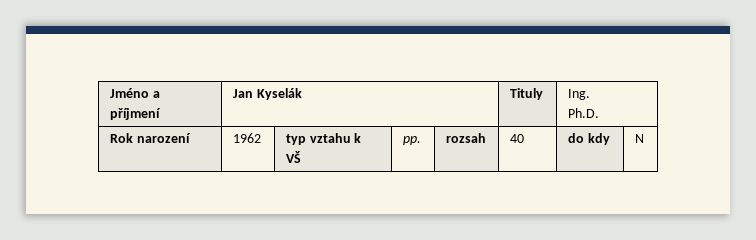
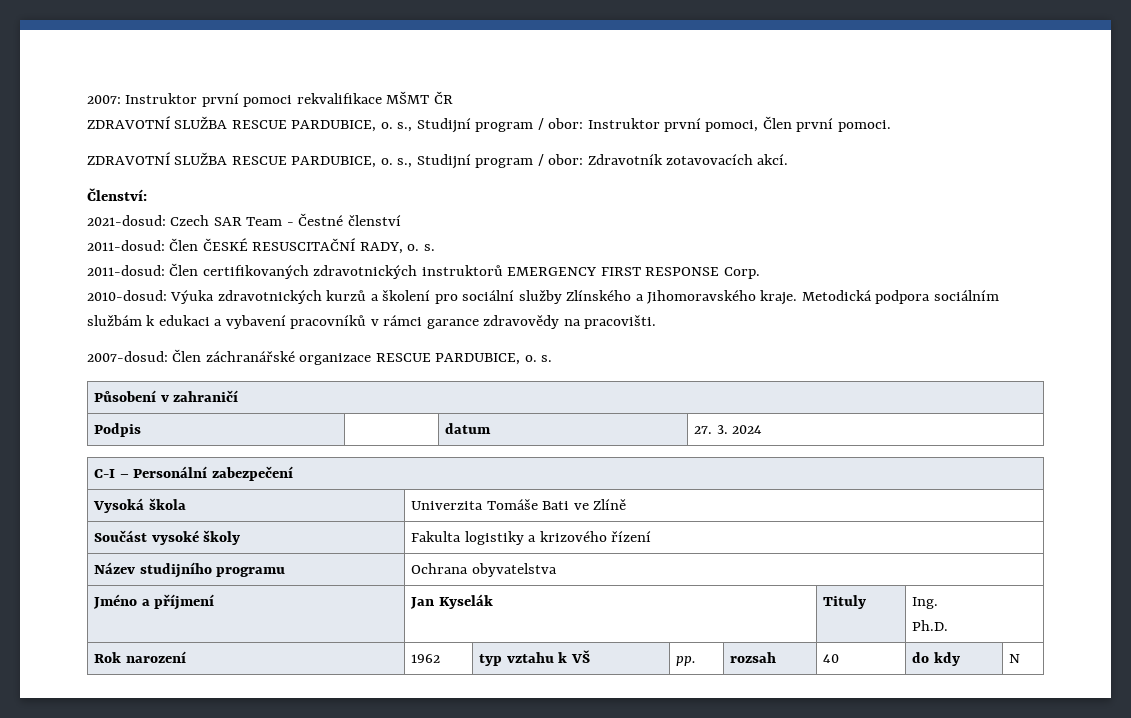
+ 2007: Instruktor první pomoci rekvalifikace MŠMT ČR
+ ZDRAVOTNÍ SLUŽBA RESCUE PARDUBICE, o. s., Studijní program / obor: Instruktor první pomoci, Člen první pomoci.
+ ZDRAVOTNÍ SLUŽBA RESCUE PARDUBICE, o. s., Studijní program / obor: Zdravotník zotavovacích akcí.
+ Členství:
+ 2021-dosud: Czech SAR Team - Čestné členství
+ 2011-dosud: Člen ČESKÉ RESUSCITAČNÍ RADY, o. s.
+ 2011-dosud: Člen certifikovaných zdravotnických instruktorů EMERGENCY FIRST RESPONSE Corp.
+ 2010-dosud: Výuka zdravotnických kurzů a školení pro sociální služby Zlínského a Jihomoravského kraje. Metodická podpora sociálním službám k edukaci a vybavení pracovníků v rámci garance zdravovědy na pracovišti.
+ 2007-dosud: Člen záchranářské organizace RESCUE PARDUBICE, o. s.
+ Působení v zahraničí
+ Podpis | | datum | 27. 3. 2024
+ C-I – Personální zabezpečení
+ Vysoká škola | Univerzita Tomáše Bati ve Zlíně
+ Součást vysoké školy | Fakulta logistiky a krizového řízení
+ Název studijního programu | Ochrana obyvatelstva

